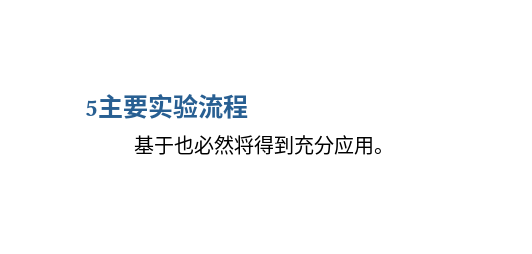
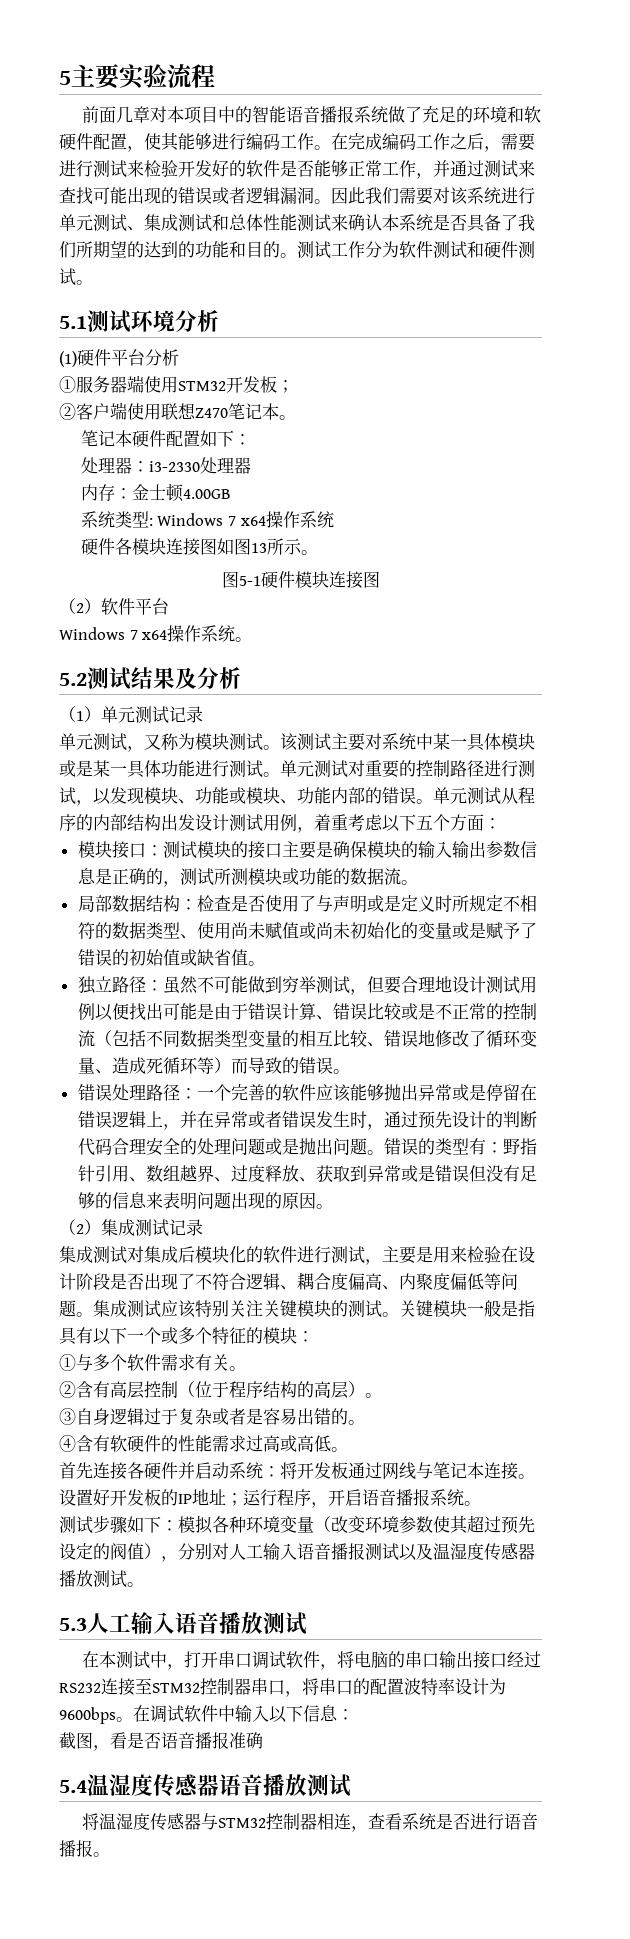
- 基于也必然将得到充分应用。
+ 前面几章对本项目中的智能语音播报系统做了充足的环境和软硬件配置，使其能够进行编码工作。在完成编码工作之后，需要进行测试来检验开发好的软件是否能够正常工作，并通过测试来查找可能出现的错误或者逻辑漏洞。因此我们需要对该系统进行单元测试、集成测试和总体性能测试来确认本系统是否具备了我们所期望的达到的功能和目的。测试工作分为软件测试和硬件测试。
+ 5.1测试环境分析
+ (1)硬件平台分析
+ ①服务器端使用STM32开发板；
+ ②客户端使用联想Z470笔记本。
+ 笔记本硬件配置如下：
+ 处理器：i3-2330处理器
+ 内存：金士顿4.00GB
+ 系统类型: Windows 7 x64操作系统
+ 硬件各模块连接图如图13所示。
+ 图5-1硬件模块连接图
+ （2）软件平台
+ Windows 7 x64操作系统。
+ 5.2测试结果及分析
+ （1）单元测试记录
+ 单元测试，又称为模块测试。该测试主要对系统中某一具体模块或是某一具体功能进行测试。单元测试对重要的控制路径进行测试，以发现模块、功能或模块、功能内部的错误。单元测试从程序的内部结构出发设计测试用例，着重考虑以下五个方面：
+ 模块接口：测试模块的接口主要是确保模块的输入输出参数信息是正确的，测试所测模块或功能的数据流。
+ 局部数据结构：检查是否使用了与声明或是定义时所规定不相符的数据类型、使用尚未赋值或尚未初始化的变量或是赋予了错误的初始值或缺省值。
+ 独立路径：虽然不可能做到穷举测试，但要合理地设计测试用例以便找出可能是由于错误计算、错误比较或是不正常的控制流（包括不同数据类型变量的相互比较、错误地修改了循环变量、造成死循环等）而导致的错误。
+ 错误处理路径：一个完善的软件应该能够抛出异常或是停留在错误逻辑上，并在异常或者错误发生时，通过预先设计的判断代码合理安全的处理问题或是抛出问题。错误的类型有：野指针引用、数组越界、过度释放、获取到异常或是错误但没有足够的信息来表明问题出现的原因。
+ （2）集成测试记录
+ 集成测试对集成后模块化的软件进行测试，主要是用来检验在设计阶段是否出现了不符合逻辑、耦合度偏高、内聚度偏低等问题。集成测试应该特别关注关键模块的测试。关键模块一般是指具有以下一个或多个特征的模块：
+ ①与多个软件需求有关。
+ ②含有高层控制（位于程序结构的高层）。
+ ③自身逻辑过于复杂或者是容易出错的。
+ ④含有软硬件的性能需求过高或高低。
+ 首先连接各硬件并启动系统：将开发板通过网线与笔记本连接。设置好开发板的IP地址；运行程序，开启语音播报系统。
+ 测试步骤如下：模拟各种环境变量（改变环境参数使其超过预先设定的阀值），分别对人工输入语音播报测试以及温湿度传感器播放测试。
+ 5.3人工输入语音播放测试
+ 在本测试中，打开串口调试软件，将电脑的串口输出接口经过RS232连接至STM32控制器串口，将串口的配置波特率设计为9600bps。在调试软件中输入以下信息：
+ 截图，看是否语音播报准确
+ 5.4温湿度传感器语音播放测试
+ 将温湿度传感器与STM32控制器相连，查看系统是否进行语音播报。

